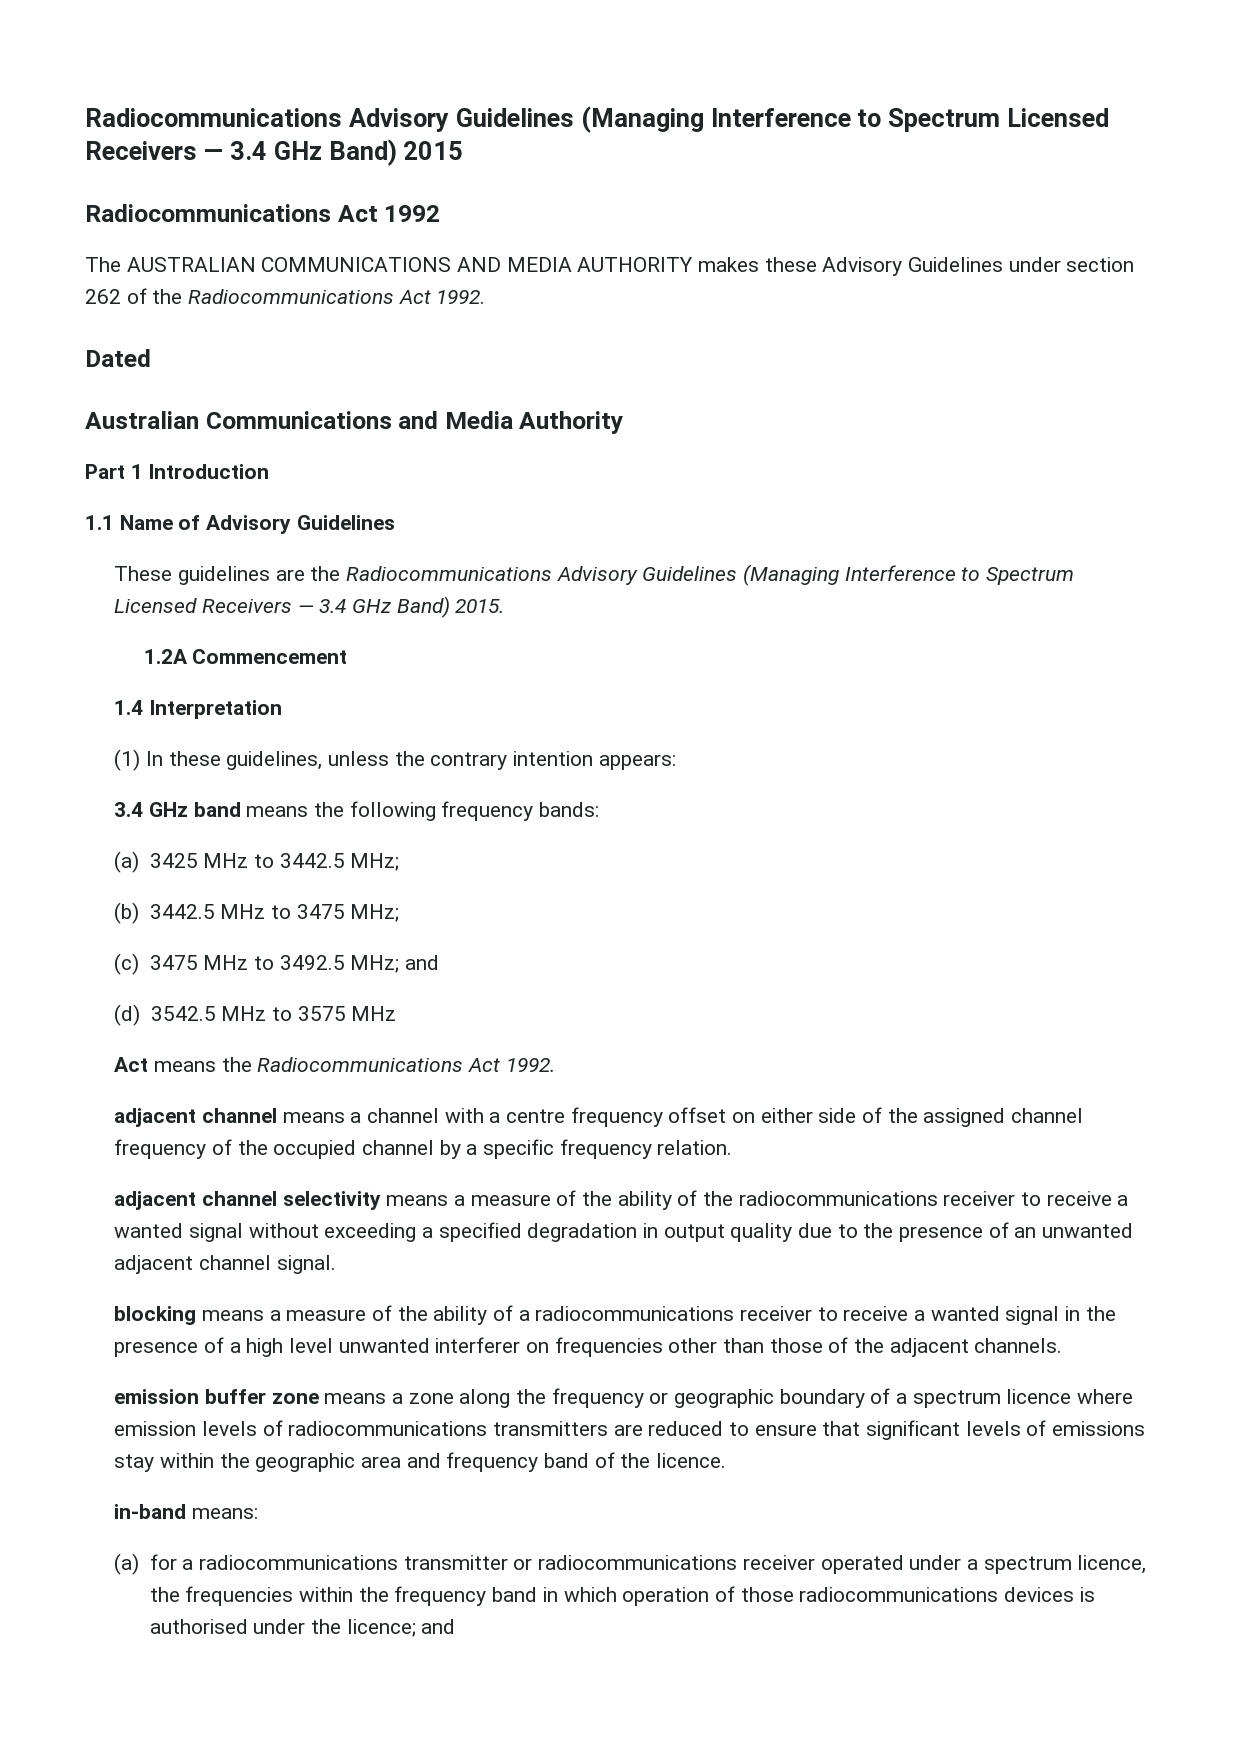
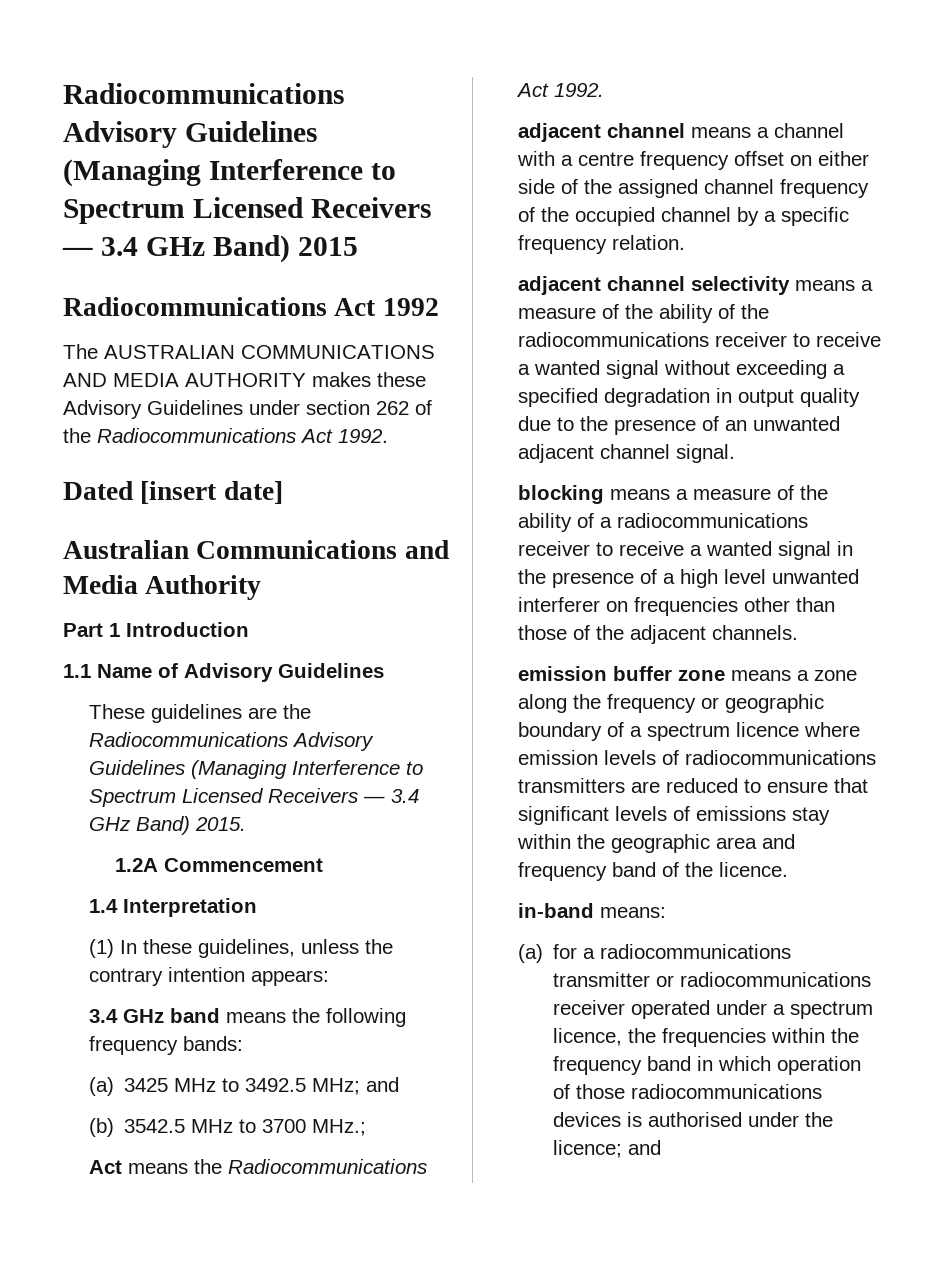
- Dated
+ Dated [insert date]
- (a) 3425 MHz to 3442.5 MHz;
- (b) 3442.5 MHz to 3475 MHz;
- (c) 3475 MHz to 3492.5 MHz; and
+ (a) 3425 MHz to 3492.5 MHz; and
- (d) 3542.5 MHz to 3575 MHz
+ (b) 3542.5 MHz to 3700 MHz.;

